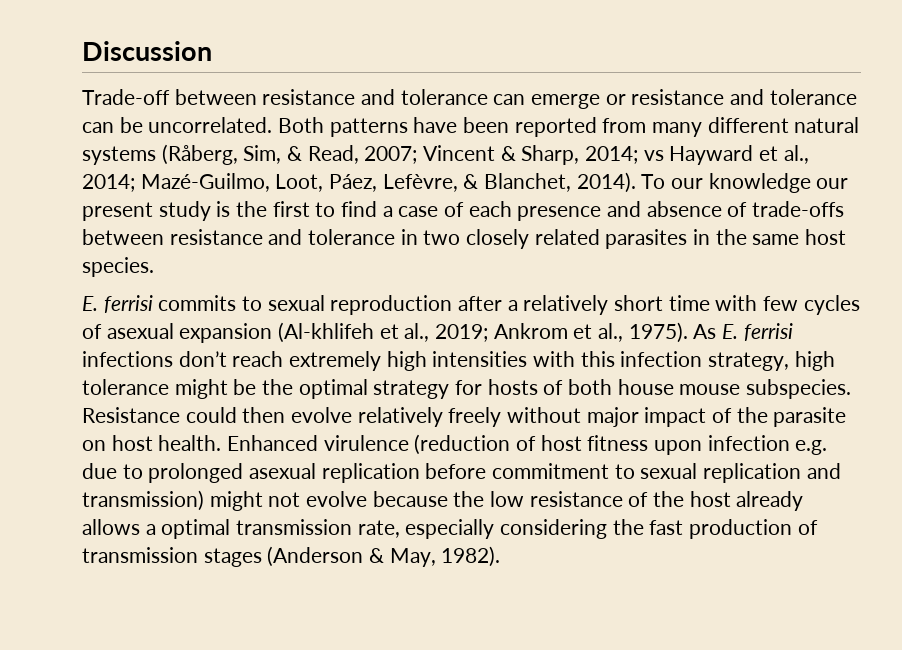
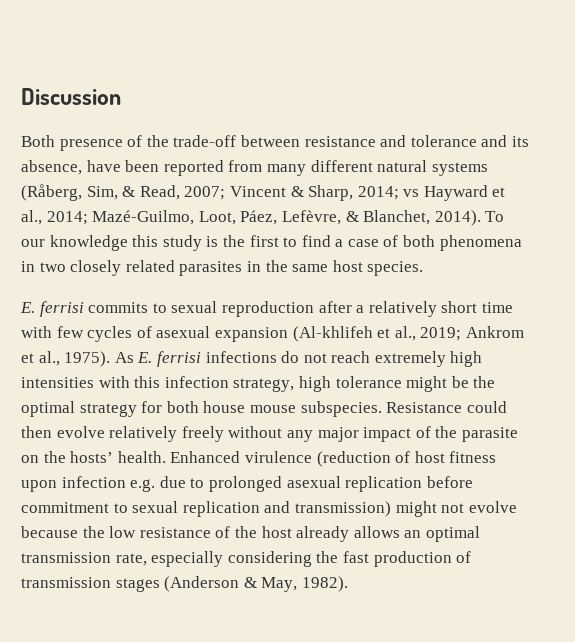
- Trade-off between resistance and tolerance can emerge or resistance and tolerance can be uncorrelated. Both patterns have been reported from many different natural systems (Råberg, Sim, & Read, 2007; Vincent & Sharp, 2014; vs Hayward et al., 2014; Mazé-Guilmo, Loot, Páez, Lefèvre, & Blanchet, 2014).
+ Both presence of the trade-off between resistance and tolerance and its absence, have been reported from many different natural systems (Råberg, Sim, & Read, 2007; Vincent & Sharp, 2014; vs Hayward et al., 2014; Mazé-Guilmo, Loot, Páez, Lefèvre, & Blanchet, 2014).
- To our knowledge our present study is the first to find a case of each presence and absence of trade-offs between resistance and tolerance in two closely related parasites in the same host species.
+ To our knowledge this study is the first to find a case of both phenomena in two closely related parasites in the same host species.
- As E. ferrisi infections don’t reach extremely high intensities with this infection strategy, high tolerance might be the optimal strategy for hosts of both house mouse subspecies.
+ As E. ferrisi infections do not reach extremely high intensities with this infection strategy, high tolerance might be the optimal strategy for both house mouse subspecies.
- Resistance could then evolve relatively freely without major impact of the parasite on host health.
+ Resistance could then evolve relatively freely without any major impact of the parasite on the hosts’ health.
- Enhanced virulence (reduction of host fitness upon infection e.g. due to prolonged asexual replication before commitment to sexual replication and transmission) might not evolve because the low resistance of the host already allows a optimal transmission rate, especially considering the fast production of transmission stages (Anderson & May, 1982).
+ Enhanced virulence (reduction of host fitness upon infection e.g. due to prolonged asexual replication before commitment to sexual replication and transmission) might not evolve because the low resistance of the host already allows an optimal transmission rate, especially considering the fast production of transmission stages (Anderson & May, 1982).

